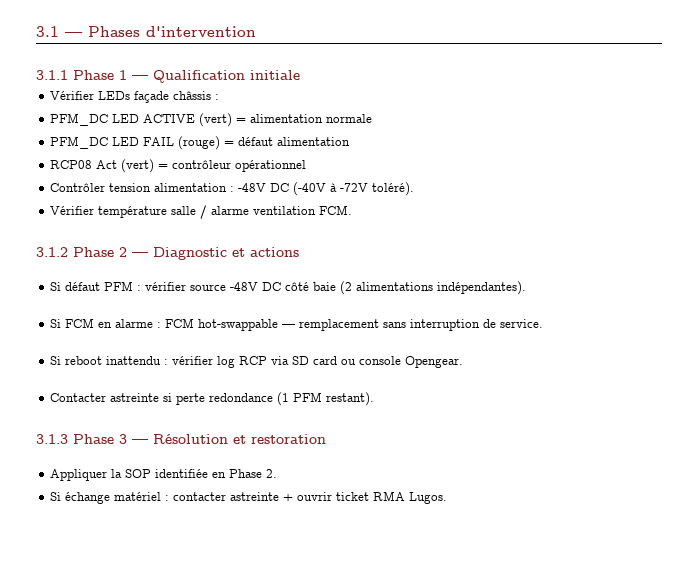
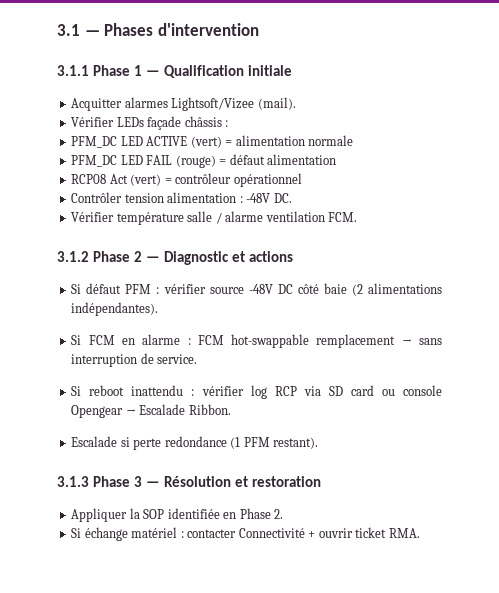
+ Acquitter alarmes Lightsoft/Vizee (mail).
- Contrôler tension alimentation : -48V DC (-40V à -72V toléré).
+ Contrôler tension alimentation : -48V DC.
- Si FCM en alarme : FCM hot-swappable — remplacement sans interruption de service.
+ Si FCM en alarme : FCM hot-swappable remplacement → sans interruption de service.
- Si reboot inattendu : vérifier log RCP via SD card ou console Opengear.
- Contacter astreinte si perte redondance (1 PFM restant).
+ Si reboot inattendu : vérifier log RCP via SD card ou console Opengear → Escalade Ribbon.
+ Escalade si perte redondance (1 PFM restant).
- Si échange matériel : contacter astreinte + ouvrir ticket RMA Lugos.
+ Si échange matériel : contacter Connectivité + ouvrir ticket RMA.

